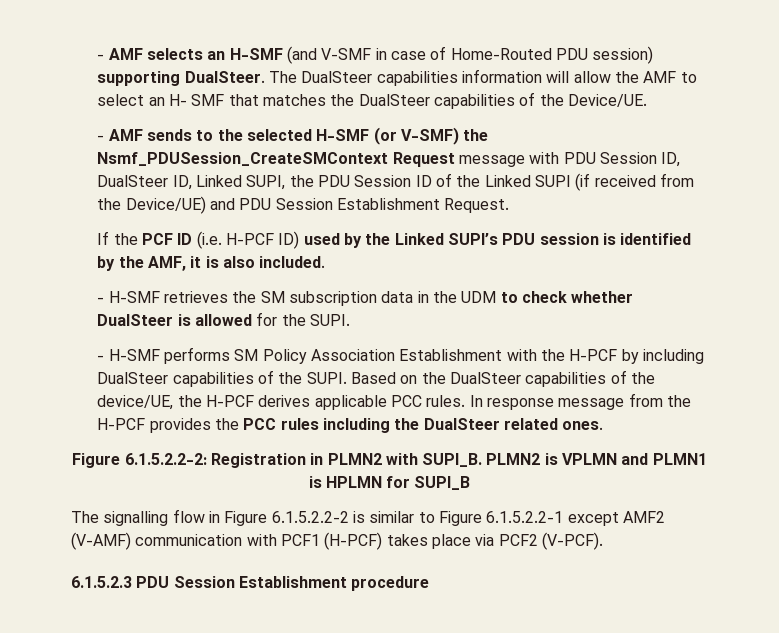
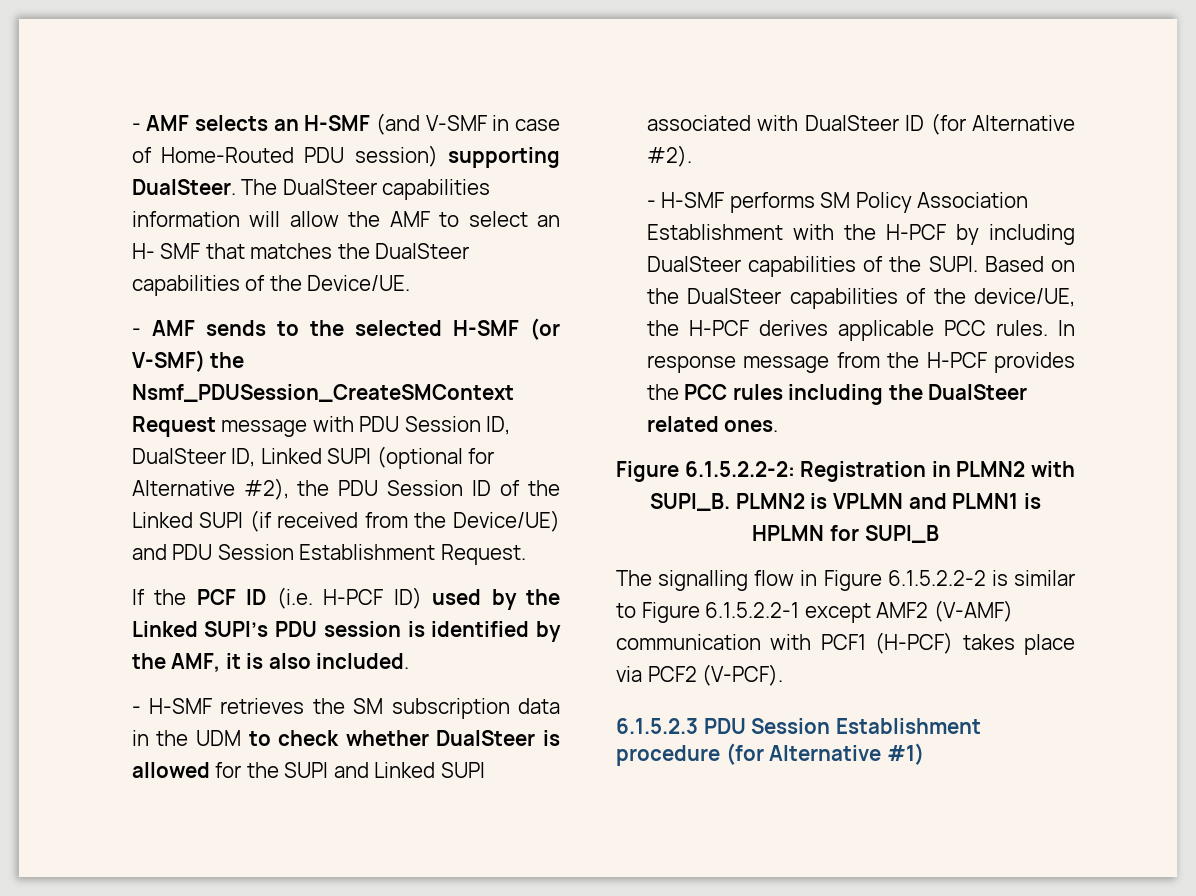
- - AMF sends to the selected H-SMF (or V-SMF) the Nsmf_PDUSession_CreateSMContext Request message with PDU Session ID, DualSteer ID, Linked SUPI, the PDU Session ID of the Linked SUPI (if received from the Device/UE) and PDU Session Establishment Request.
+ - AMF sends to the selected H-SMF (or V-SMF) the Nsmf_PDUSession_CreateSMContext Request message with PDU Session ID, DualSteer ID, Linked SUPI (optional for Alternative #2), the PDU Session ID of the Linked SUPI (if received from the Device/UE) and PDU Session Establishment Request.
- - H-SMF retrieves the SM subscription data in the UDM to check whether DualSteer is allowed for the SUPI.
+ - H-SMF retrieves the SM subscription data in the UDM to check whether DualSteer is allowed for the SUPI and Linked SUPI associated with DualSteer ID (for Alternative #2).
- 6.1.5.2.3 PDU Session Establishment procedure
+ 6.1.5.2.3 PDU Session Establishment procedure (for Alternative #1)

